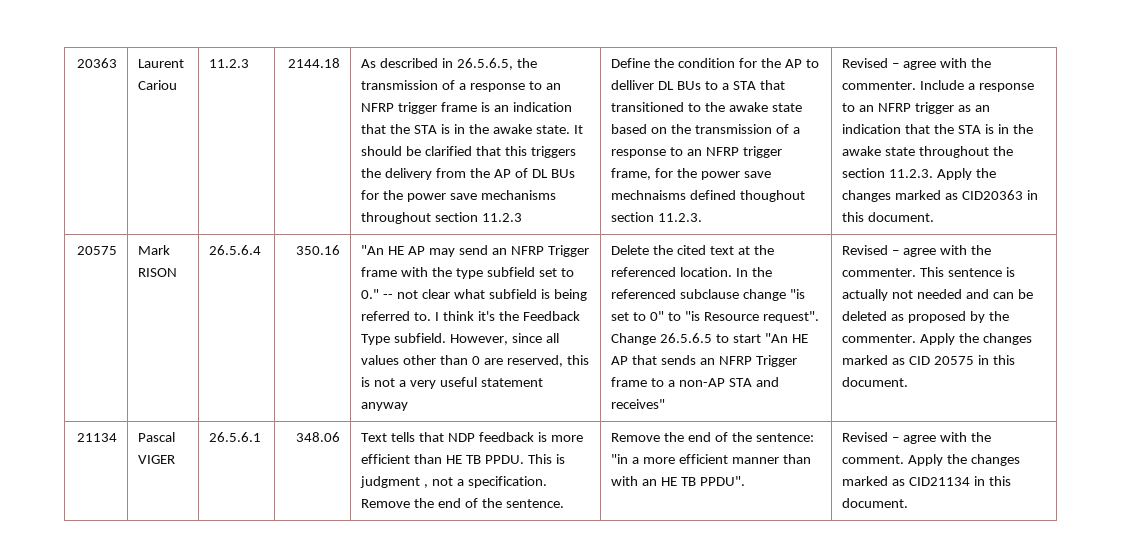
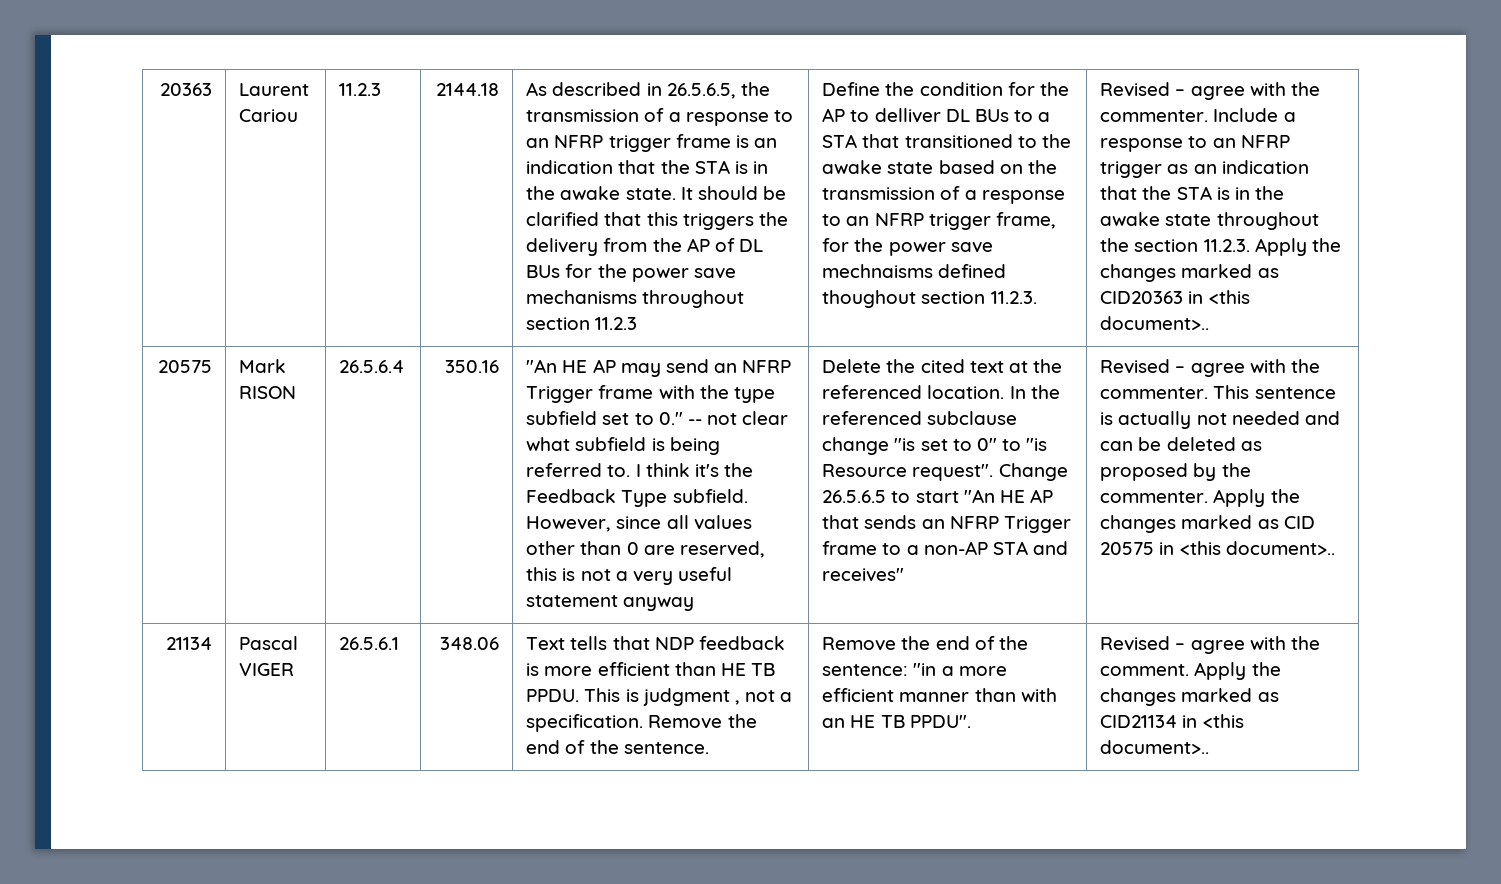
- Include a response to an NFRP trigger as an indication that the STA is in the awake state throughout the section 11.2.3. Apply the changes marked as CID20363 in this document.
+ Include a response to an NFRP trigger as an indication that the STA is in the awake state throughout the section 11.2.3. Apply the changes marked as CID20363 in <this document>..
- Apply the changes marked as CID 20575 in this document.
+ Apply the changes marked as CID 20575 in <this document>..
- Apply the changes marked as CID21134 in this document.
+ Apply the changes marked as CID21134 in <this document>..

